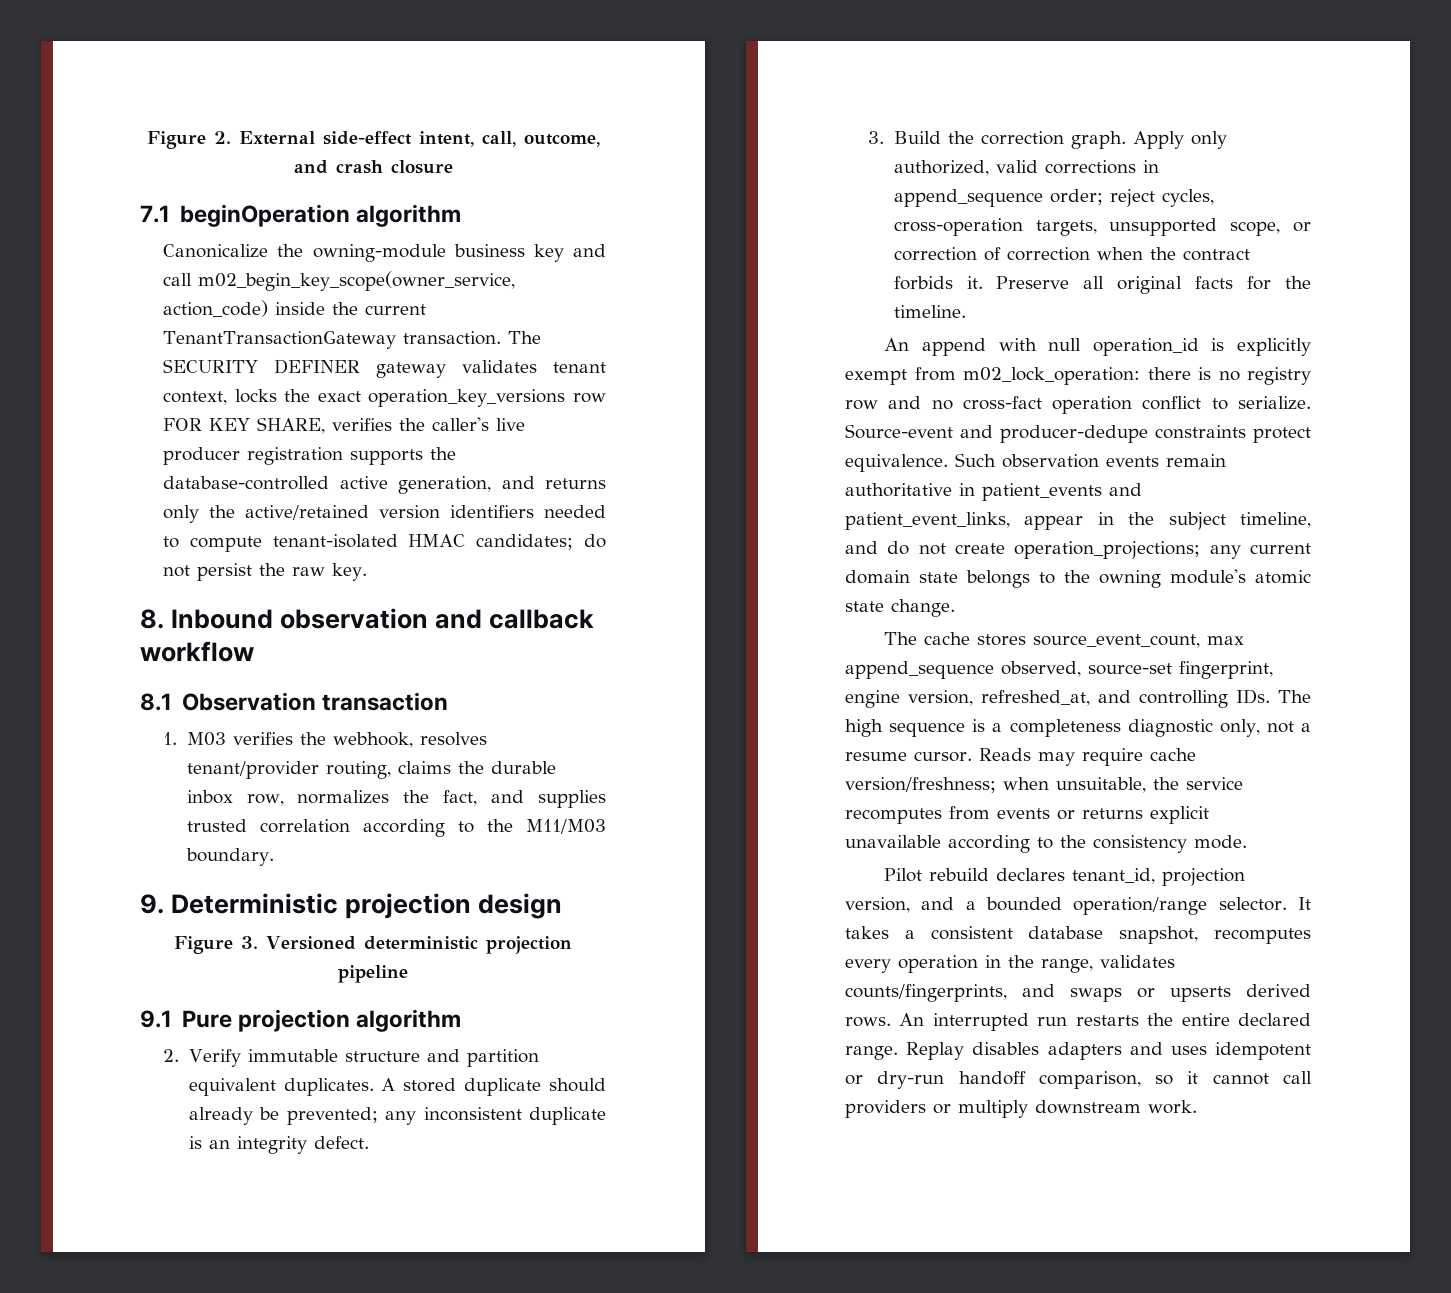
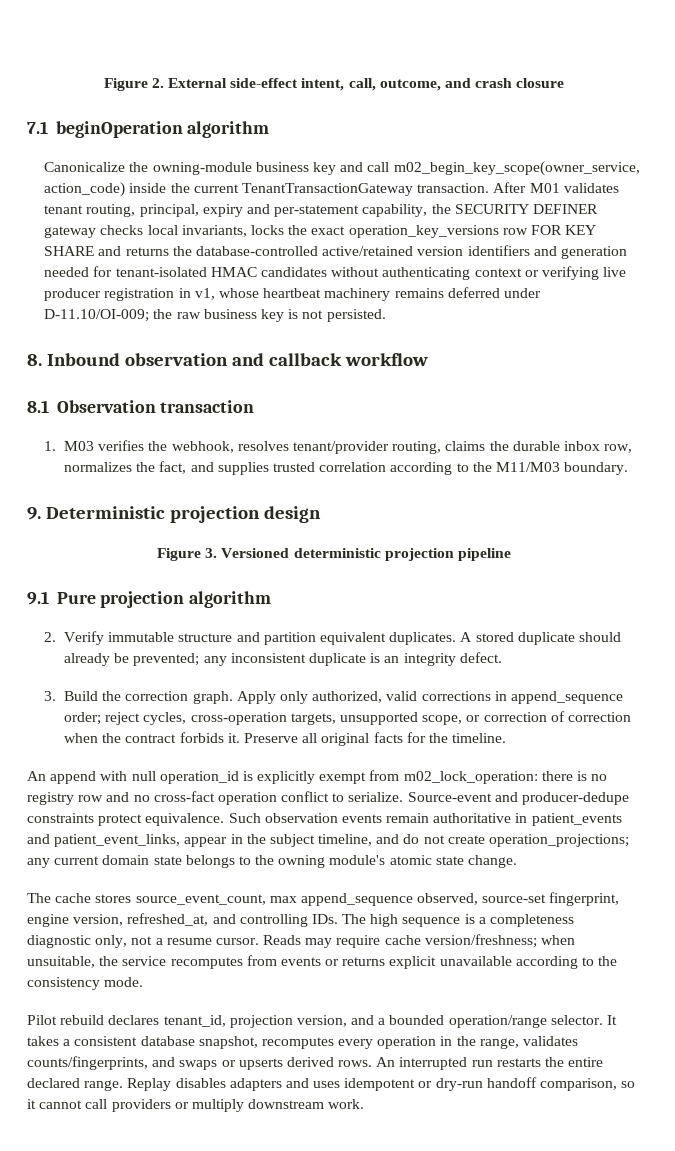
- The SECURITY DEFINER gateway validates tenant context, locks the exact operation_key_versions row FOR KEY SHARE, verifies the caller's live producer registration supports the database-controlled active generation, and returns only the active/retained version identifiers needed to compute tenant-isolated HMAC candidates; do not persist the raw key.
+ After M01 validates tenant routing, principal, expiry and per-statement capability, the SECURITY DEFINER gateway checks local invariants, locks the exact operation_key_versions row FOR KEY SHARE and returns the database-controlled active/retained version identifiers and generation needed for tenant-isolated HMAC candidates without authenticating context or verifying live producer registration in v1, whose heartbeat machinery remains deferred under D-11.10/OI-009; the raw business key is not persisted.

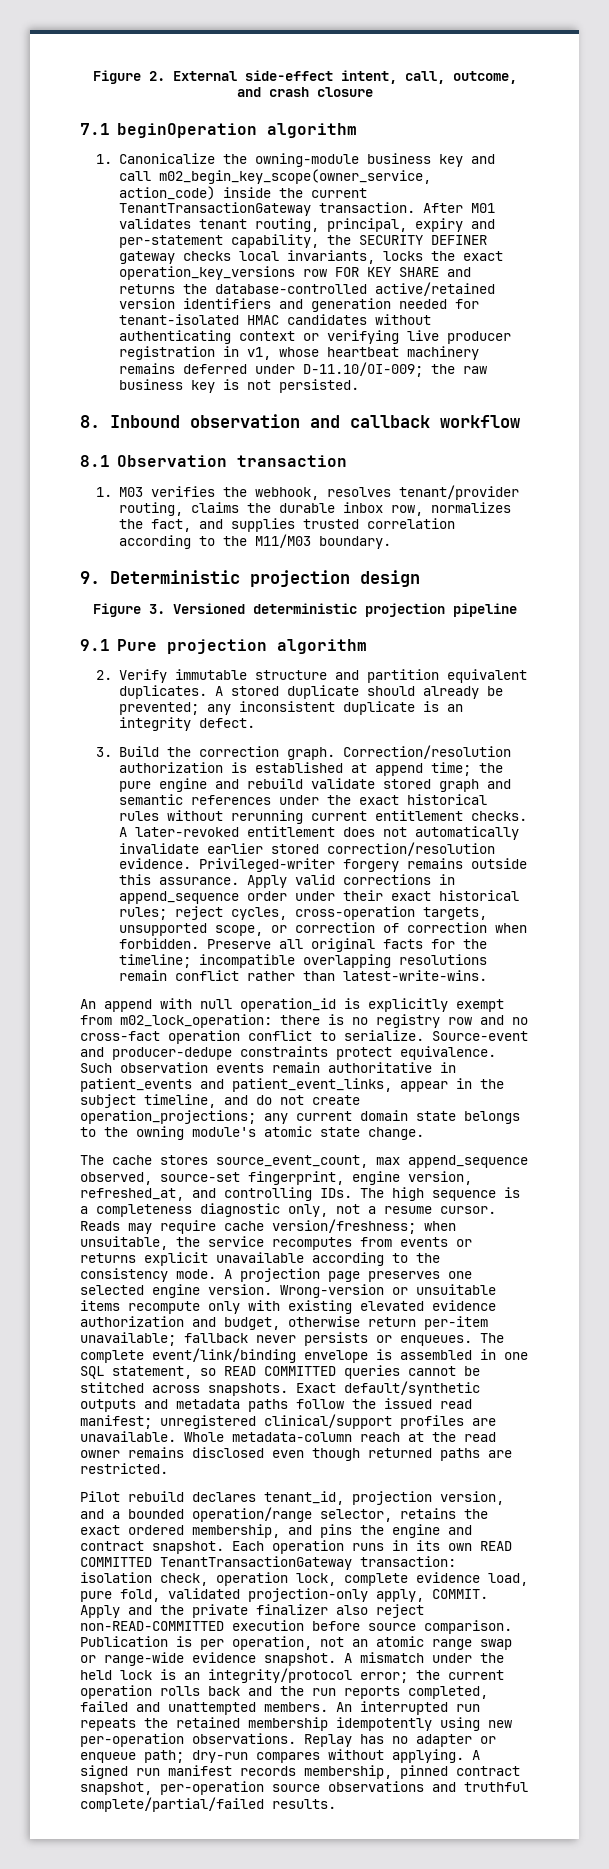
- Canonicalize the owning-module business key and call m02_begin_key_scope(owner_service, action_code) inside the current TenantTransactionGateway transaction.
+ 1. Canonicalize the owning-module business key and call m02_begin_key_scope(owner_service, action_code) inside the current TenantTransactionGateway transaction.
- Apply only authorized, valid corrections in append_sequence order; reject cycles, cross-operation targets, unsupported scope, or correction of correction when the contract forbids it.
+ Correction/resolution authorization is established at append time; the pure engine and rebuild validate stored graph and semantic references under the exact historical rules without rerunning current entitlement checks. A later-revoked entitlement does not automatically invalidate earlier stored correction/resolution evidence. Privileged-writer forgery remains outside this assurance. Apply valid corrections in append_sequence order under their exact historical rules; reject cycles, cross-operation targets, unsupported scope, or correction of correction when forbidden.
- Preserve all original facts for the timeline.
+ Preserve all original facts for the timeline; incompatible overlapping resolutions remain conflict rather than latest-write-wins.
+ A projection page preserves one selected engine version. Wrong-version or unsuitable items recompute only with existing elevated evidence authorization and budget, otherwise return per-item unavailable; fallback never persists or enqueues. The complete event/link/binding envelope is assembled in one SQL statement, so READ COMMITTED queries cannot be stitched across snapshots. Exact default/synthetic outputs and metadata paths follow the issued read manifest; unregistered clinical/support profiles are unavailable. Whole metadata-column reach at the read owner remains disclosed even though returned paths are restricted.
- Pilot rebuild declares tenant_id, projection version, and a bounded operation/range selector. It takes a consistent database snapshot, recomputes every operation in the range, validates counts/fingerprints, and swaps or upserts derived rows. An interrupted run restarts the entire declared range. Replay disables adapters and uses idempotent or dry-run handoff comparison, so it cannot call providers or multiply downstream work.
+ Pilot rebuild declares tenant_id, projection version, and a bounded operation/range selector, retains the exact ordered membership, and pins the engine and contract snapshot. Each operation runs in its own READ COMMITTED TenantTransactionGateway transaction: isolation check, operation lock, complete evidence load, pure fold, validated projection-only apply, COMMIT. Apply and the private finalizer also reject non-READ-COMMITTED execution before source comparison. Publication is per operation, not an atomic range swap or range-wide evidence snapshot. A mismatch under the held lock is an integrity/protocol error; the current operation rolls back and the run reports completed, failed and unattempted members. An interrupted run repeats the retained membership idempotently using new per-operation observations. Replay has no adapter or enqueue path; dry-run compares without applying. A signed run manifest records membership, pinned contract snapshot, per-operation source observations and truthful complete/partial/failed results.

